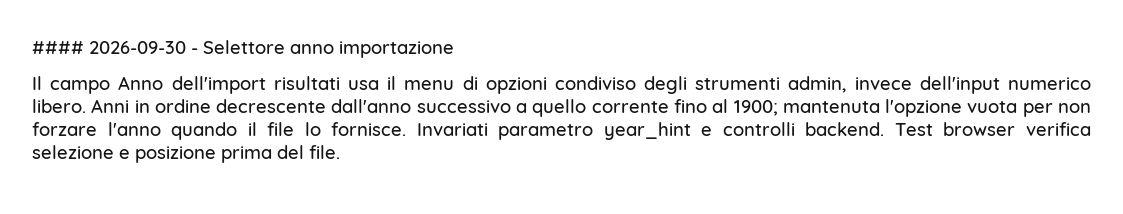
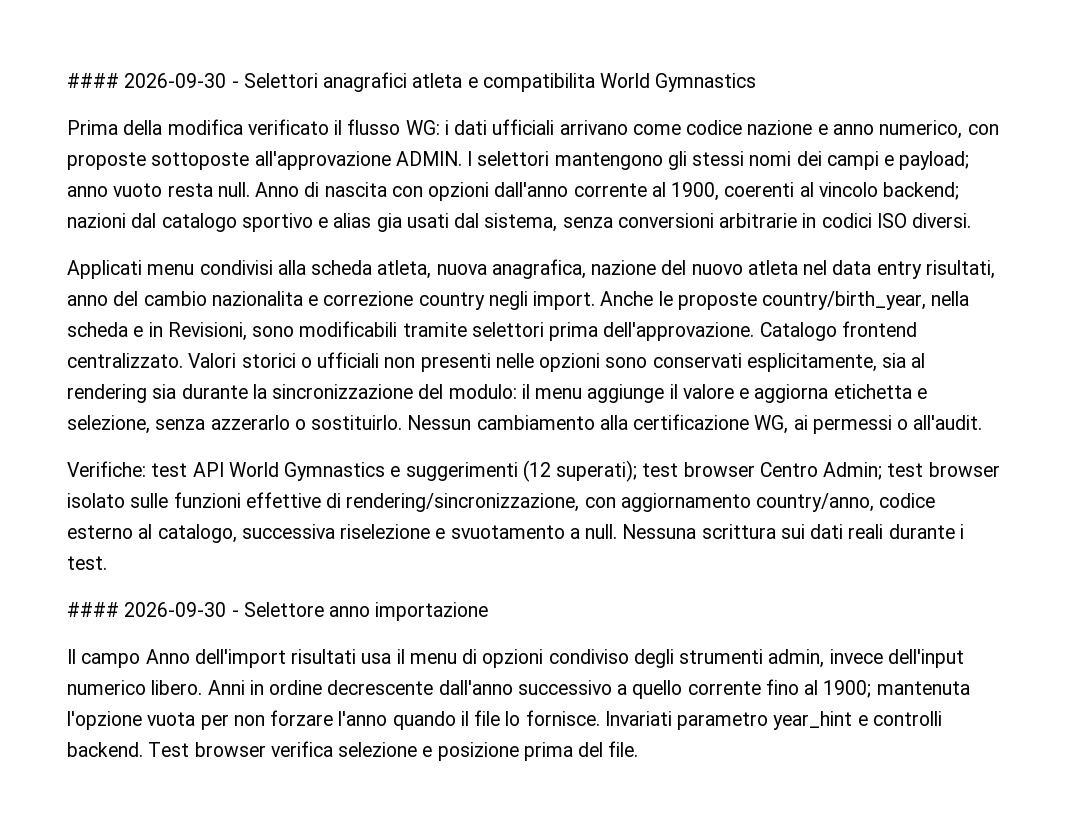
+ #### 2026-09-30 - Selettori anagrafici atleta e compatibilita World Gymnastics
+ Prima della modifica verificato il flusso WG: i dati ufficiali arrivano come codice nazione e anno numerico, con proposte sottoposte all'approvazione ADMIN. I selettori mantengono gli stessi nomi dei campi e payload; anno vuoto resta null. Anno di nascita con opzioni dall'anno corrente al 1900, coerenti al vincolo backend; nazioni dal catalogo sportivo e alias gia usati dal sistema, senza conversioni arbitrarie in codici ISO diversi.
+ Applicati menu condivisi alla scheda atleta, nuova anagrafica, nazione del nuovo atleta nel data entry risultati, anno del cambio nazionalita e correzione country negli import. Anche le proposte country/birth_year, nella scheda e in Revisioni, sono modificabili tramite selettori prima dell'approvazione. Catalogo frontend centralizzato. Valori storici o ufficiali non presenti nelle opzioni sono conservati esplicitamente, sia al rendering sia durante la sincronizzazione del modulo: il menu aggiunge il valore e aggiorna etichetta e selezione, senza azzerarlo o sostituirlo. Nessun cambiamento alla certificazione WG, ai permessi o all'audit.
+ Verifiche: test API World Gymnastics e suggerimenti (12 superati); test browser Centro Admin; test browser isolato sulle funzioni effettive di rendering/sincronizzazione, con aggiornamento country/anno, codice esterno al catalogo, successiva riselezione e svuotamento a null. Nessuna scrittura sui dati reali durante i test.

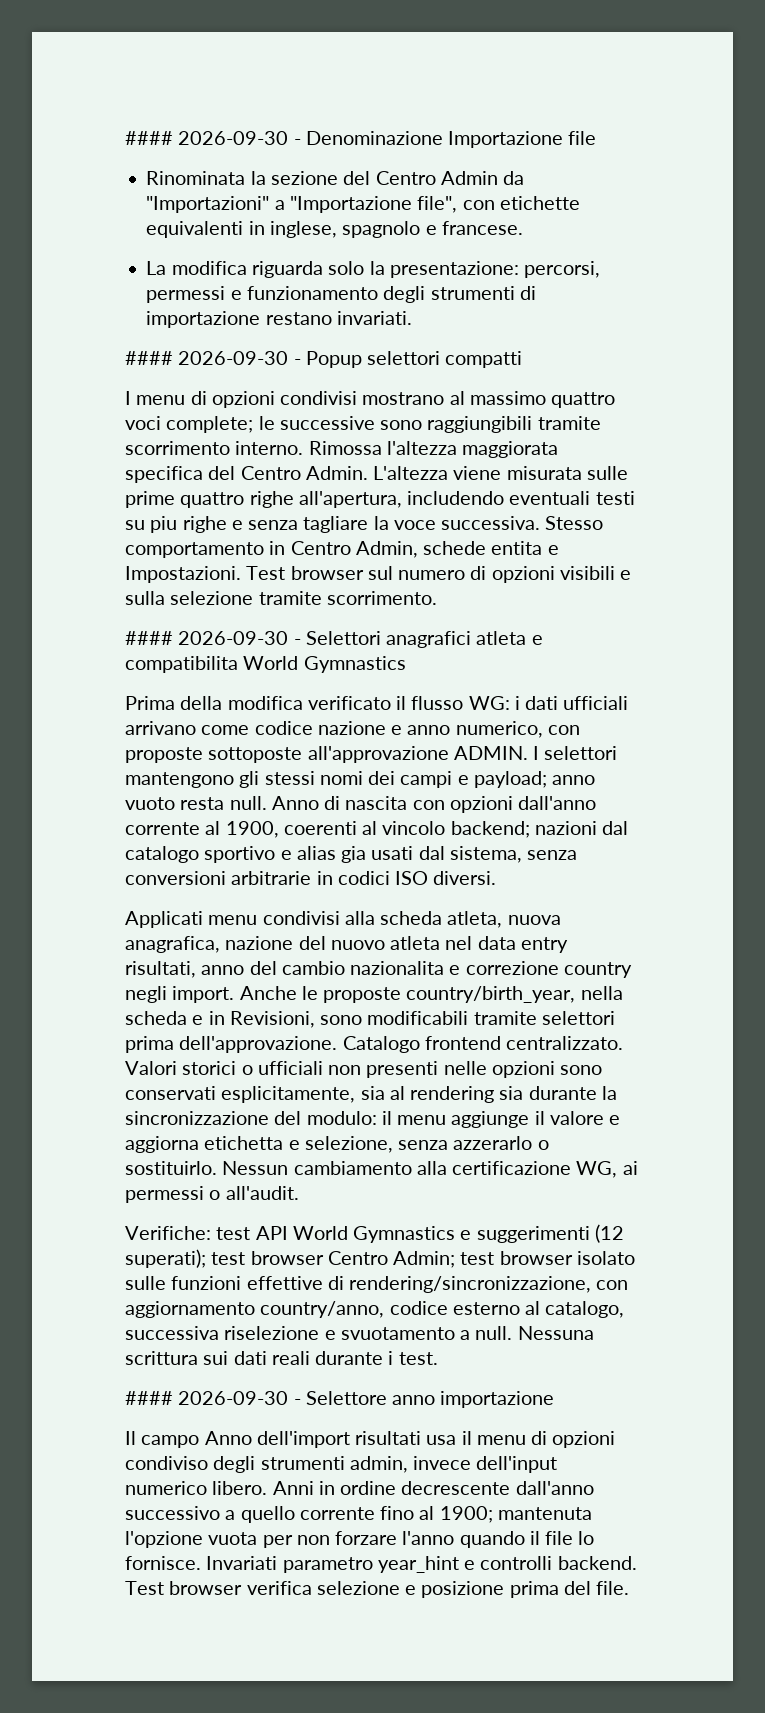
+ #### 2026-09-30 - Denominazione Importazione file
+ Rinominata la sezione del Centro Admin da "Importazioni" a "Importazione file", con etichette equivalenti in inglese, spagnolo e francese.
+ La modifica riguarda solo la presentazione: percorsi, permessi e funzionamento degli strumenti di importazione restano invariati.
+ #### 2026-09-30 - Popup selettori compatti
+ I menu di opzioni condivisi mostrano al massimo quattro voci complete; le successive sono raggiungibili tramite scorrimento interno. Rimossa l'altezza maggiorata specifica del Centro Admin. L'altezza viene misurata sulle prime quattro righe all'apertura, includendo eventuali testi su piu righe e senza tagliare la voce successiva. Stesso comportamento in Centro Admin, schede entita e Impostazioni. Test browser sul numero di opzioni visibili e sulla selezione tramite scorrimento.

